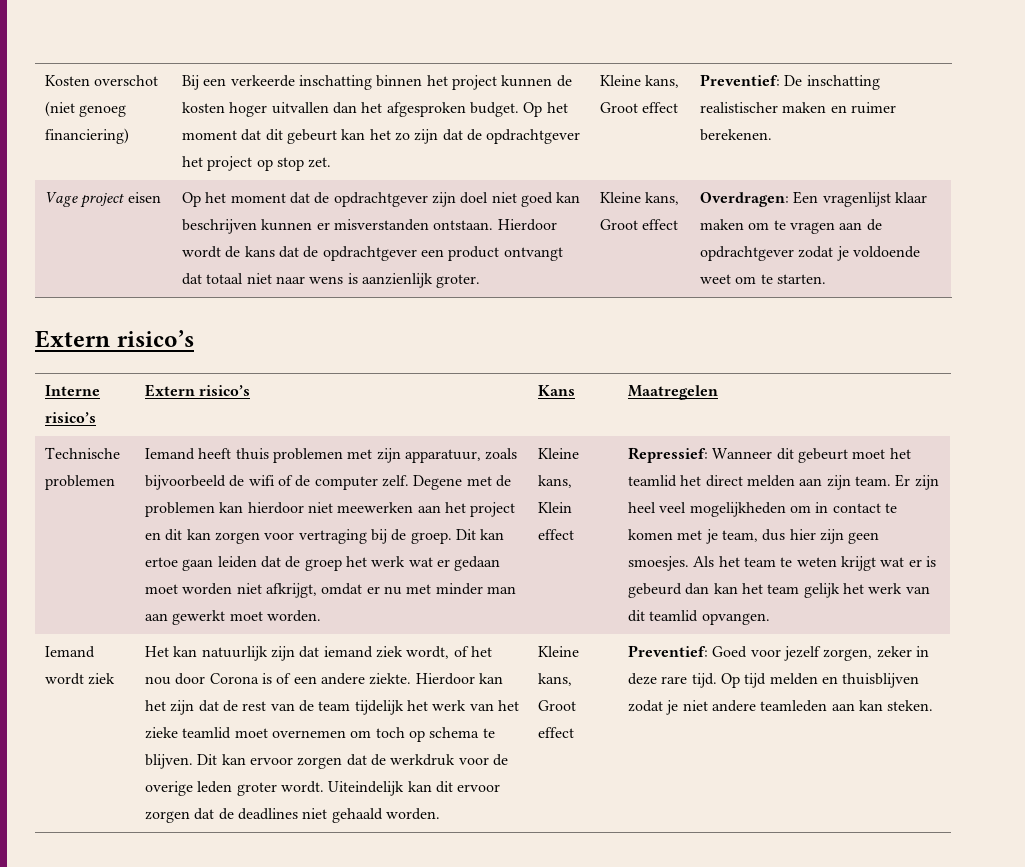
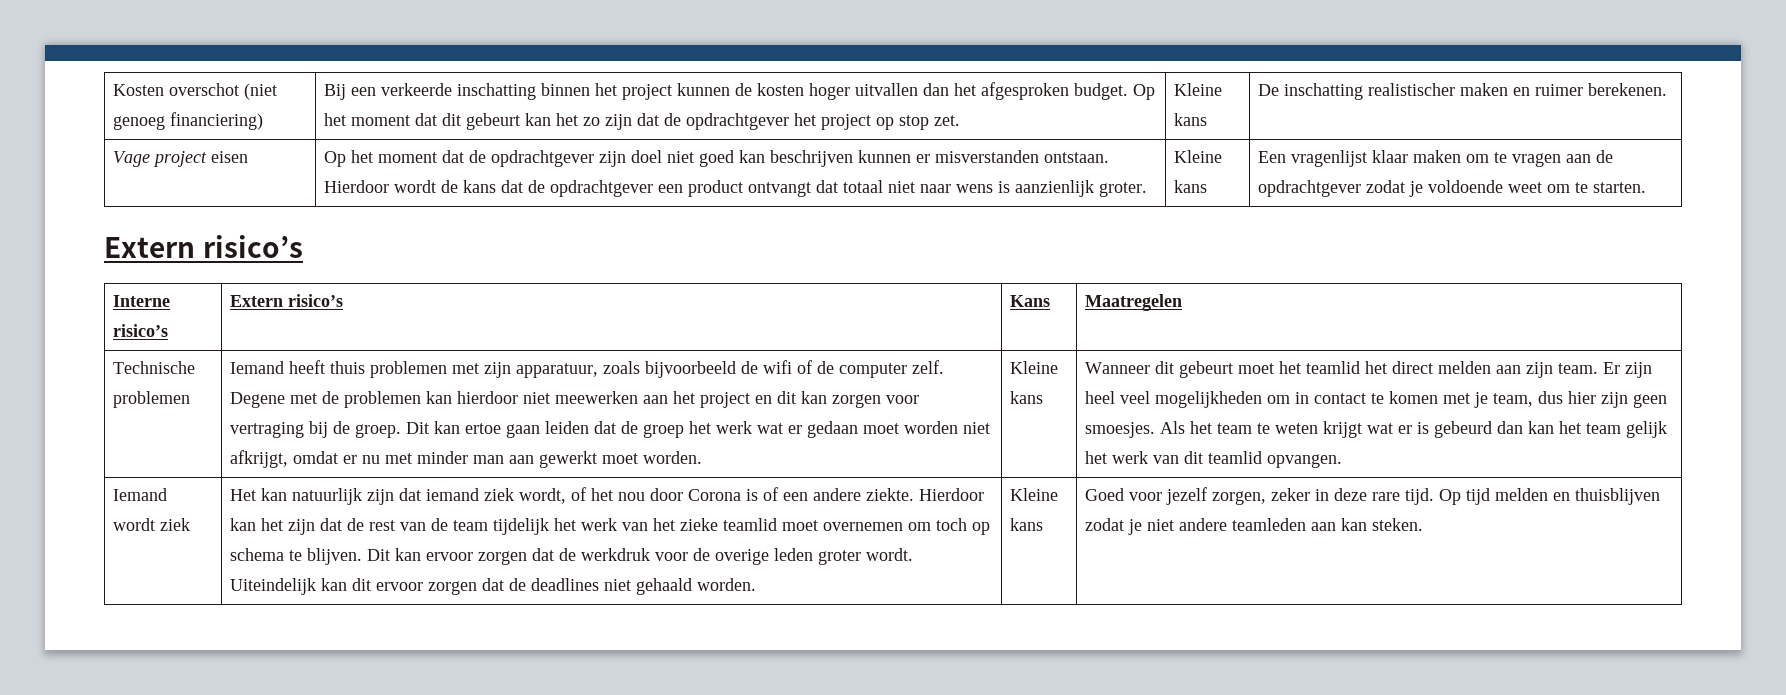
- Kleine kans, Groot effect | Preventief: De inschatting realistischer maken en ruimer berekenen.
+ Kleine kans | De inschatting realistischer maken en ruimer berekenen.
- Kleine kans, Groot effect | Overdragen: Een vragenlijst klaar maken om te vragen aan de opdrachtgever zodat je voldoende weet om te starten.
+ Kleine kans | Een vragenlijst klaar maken om te vragen aan de opdrachtgever zodat je voldoende weet om te starten.
- Kleine kans, Klein effect | Repressief: Wanneer dit gebeurt moet het teamlid het direct melden aan zijn team.
+ Kleine kans | Wanneer dit gebeurt moet het teamlid het direct melden aan zijn team.
- Kleine kans, Groot effect | Preventief: Goed voor jezelf zorgen, zeker in deze rare tijd.
+ Kleine kans | Goed voor jezelf zorgen, zeker in deze rare tijd.

